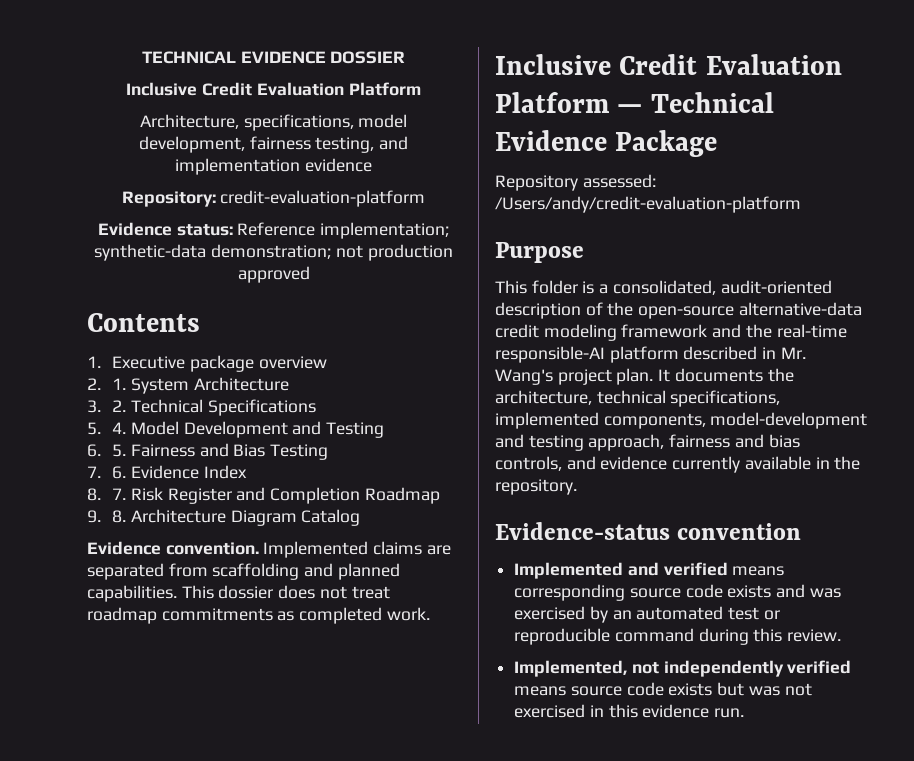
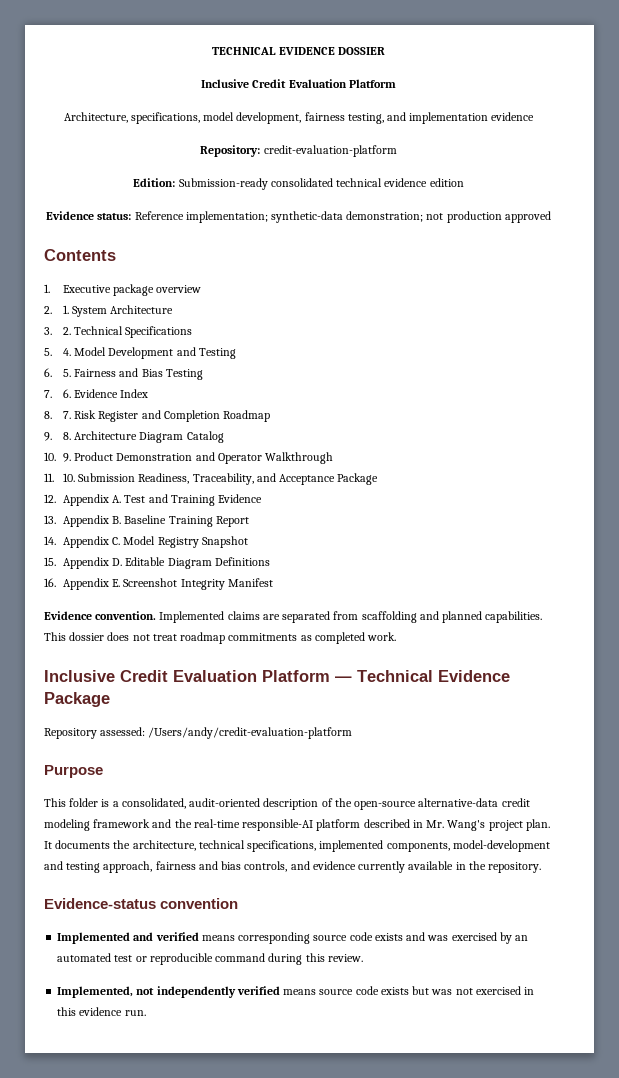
+ Edition: Submission-ready consolidated technical evidence edition
+ 10. 9. Product Demonstration and Operator Walkthrough
+ 11. 10. Submission Readiness, Traceability, and Acceptance Package
+ 12. Appendix A. Test and Training Evidence
+ 13. Appendix B. Baseline Training Report
+ 14. Appendix C. Model Registry Snapshot
+ 15. Appendix D. Editable Diagram Definitions
+ 16. Appendix E. Screenshot Integrity Manifest

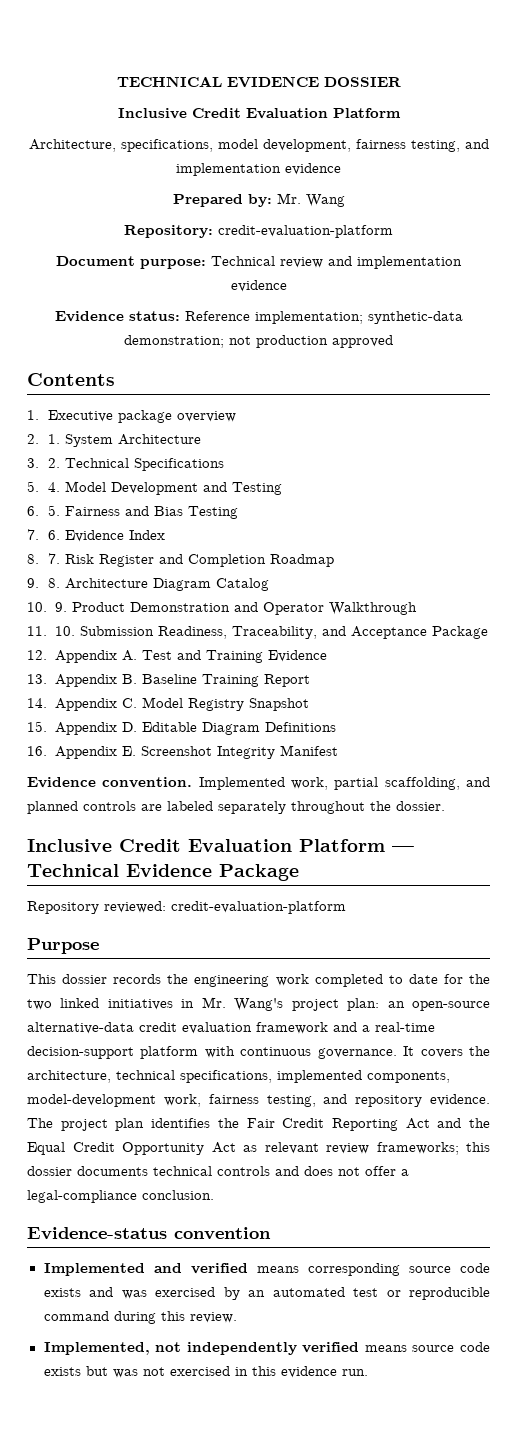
+ Prepared by: Mr. Wang
  Repository: credit-evaluation-platform
- Edition: Submission-ready consolidated technical evidence edition
+ Document purpose: Technical review and implementation evidence
- Implemented claims are separated from scaffolding and planned capabilities. This dossier does not treat roadmap commitments as completed work.
+ Implemented work, partial scaffolding, and planned controls are labeled separately throughout the dossier.
- Repository assessed: /Users/andy/credit-evaluation-platform
+ Repository reviewed: credit-evaluation-platform
- This folder is a consolidated, audit-oriented description of the open-source alternative-data credit modeling framework and the real-time responsible-AI platform described in Mr. Wang's project plan. It documents the architecture, technical specifications, implemented components, model-development and testing approach, fairness and bias controls, and evidence currently available in the repository.
+ This dossier records the engineering work completed to date for the two linked initiatives in Mr. Wang's project plan: an open-source alternative-data credit evaluation framework and a real-time decision-support platform with continuous governance. It covers the architecture, technical specifications, implemented components, model-development work, fairness testing, and repository evidence. The project plan identifies the Fair Credit Reporting Act and the Equal Credit Opportunity Act as relevant review frameworks; this dossier documents technical controls and does not offer a legal-compliance conclusion.

